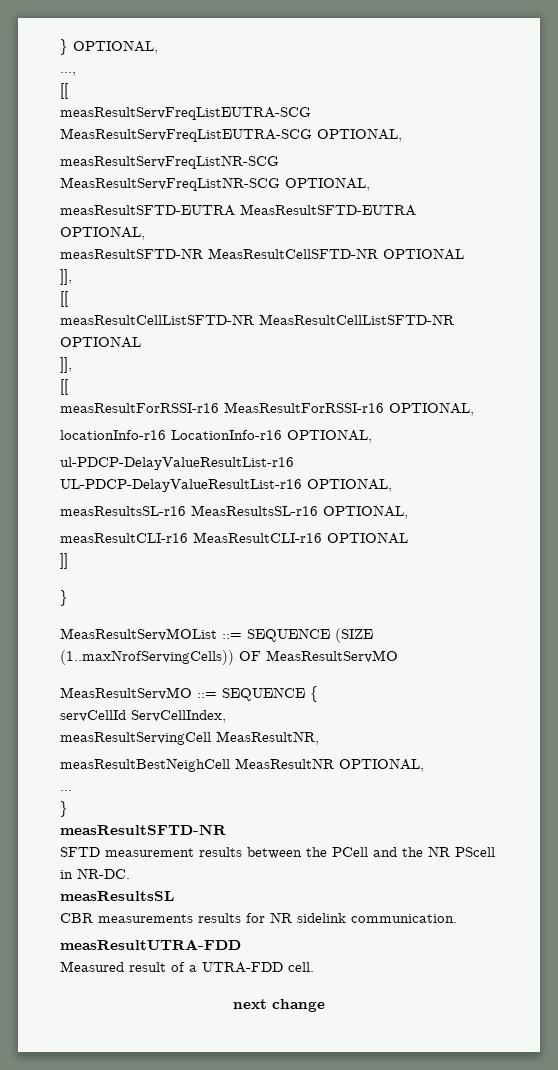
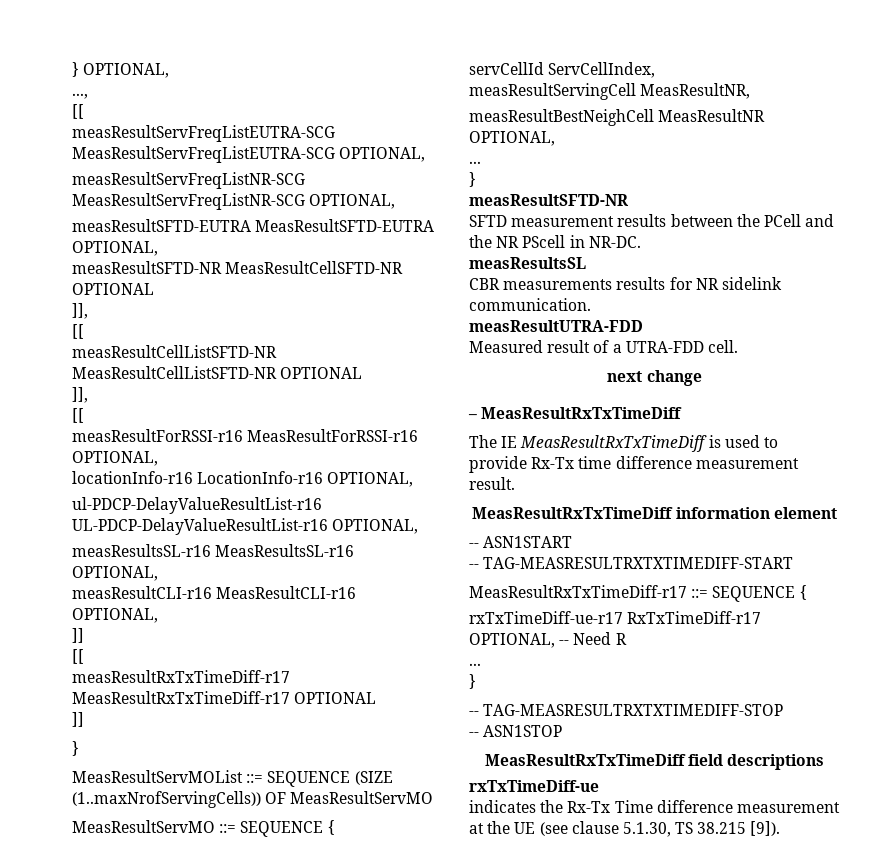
- measResultCLI-r16 MeasResultCLI-r16 OPTIONAL
+ measResultCLI-r16 MeasResultCLI-r16 OPTIONAL,
+ ]]
+ [[
+ measResultRxTxTimeDiff-r17 MeasResultRxTxTimeDiff-r17 OPTIONAL
+ – MeasResultRxTxTimeDiff
+ The IE MeasResultRxTxTimeDiff is used to provide Rx-Tx time difference measurement result.
+ MeasResultRxTxTimeDiff information element
+ -- ASN1START
+ -- TAG-MEASRESULTRXTXTIMEDIFF-START
+ MeasResultRxTxTimeDiff-r17 ::= SEQUENCE {
+ rxTxTimeDiff-ue-r17 RxTxTimeDiff-r17 OPTIONAL, -- Need R
+ ...
+ }
+ -- TAG-MEASRESULTRXTXTIMEDIFF-STOP
+ -- ASN1STOP
+ MeasResultRxTxTimeDiff field descriptions
+ rxTxTimeDiff-ue
+ indicates the Rx-Tx Time difference measurement at the UE (see clause 5.1.30, TS 38.215 [9]).

